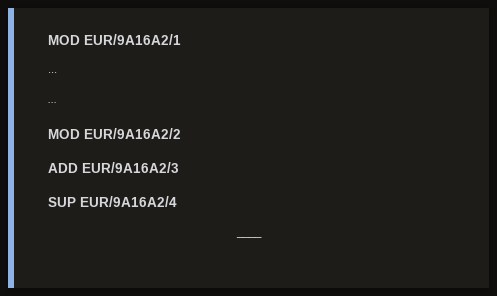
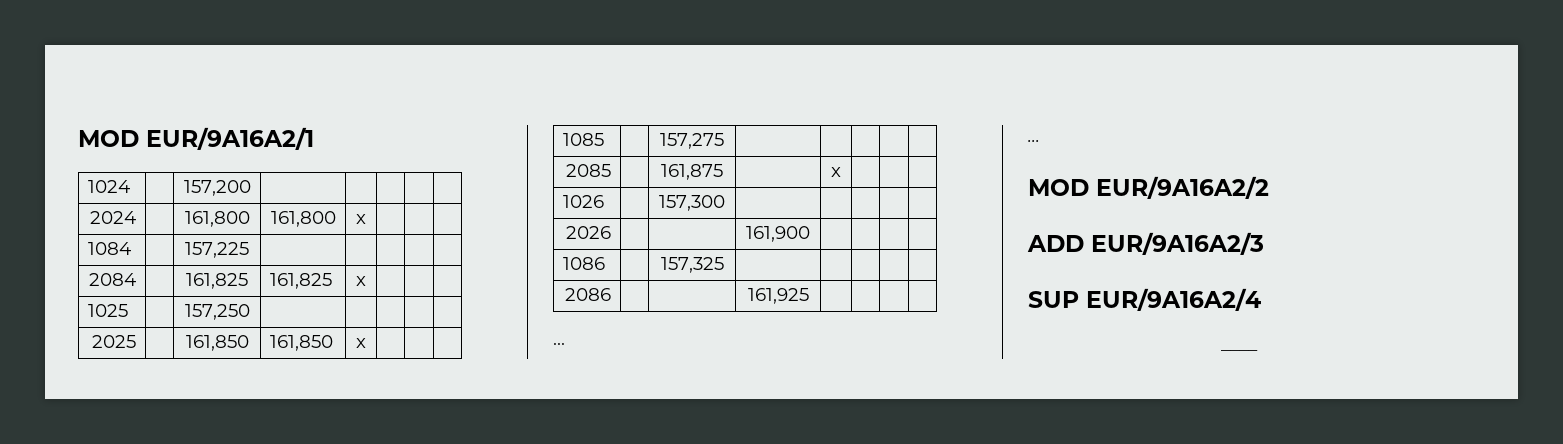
+ 1024 | | 157,200 | | | | |
+ 2024 | | 161,800 | 161,800 | x | | |
+ 1084 | | 157,225 | | | | |
+ 2084 | | 161,825 | 161,825 | x | | |
+ 1025 | | 157,250 | | | | |
+ 2025 | | 161,850 | 161,850 | x | | |
+ 1085 | | 157,275 | | | | |
+ 2085 | | 161,875 | | x | | |
+ 1026 | | 157,300 | | | | |
+ 2026 | | | 161,900 | | | |
+ 1086 | | 157,325 | | | | |
+ 2086 | | | 161,925 | | | |

